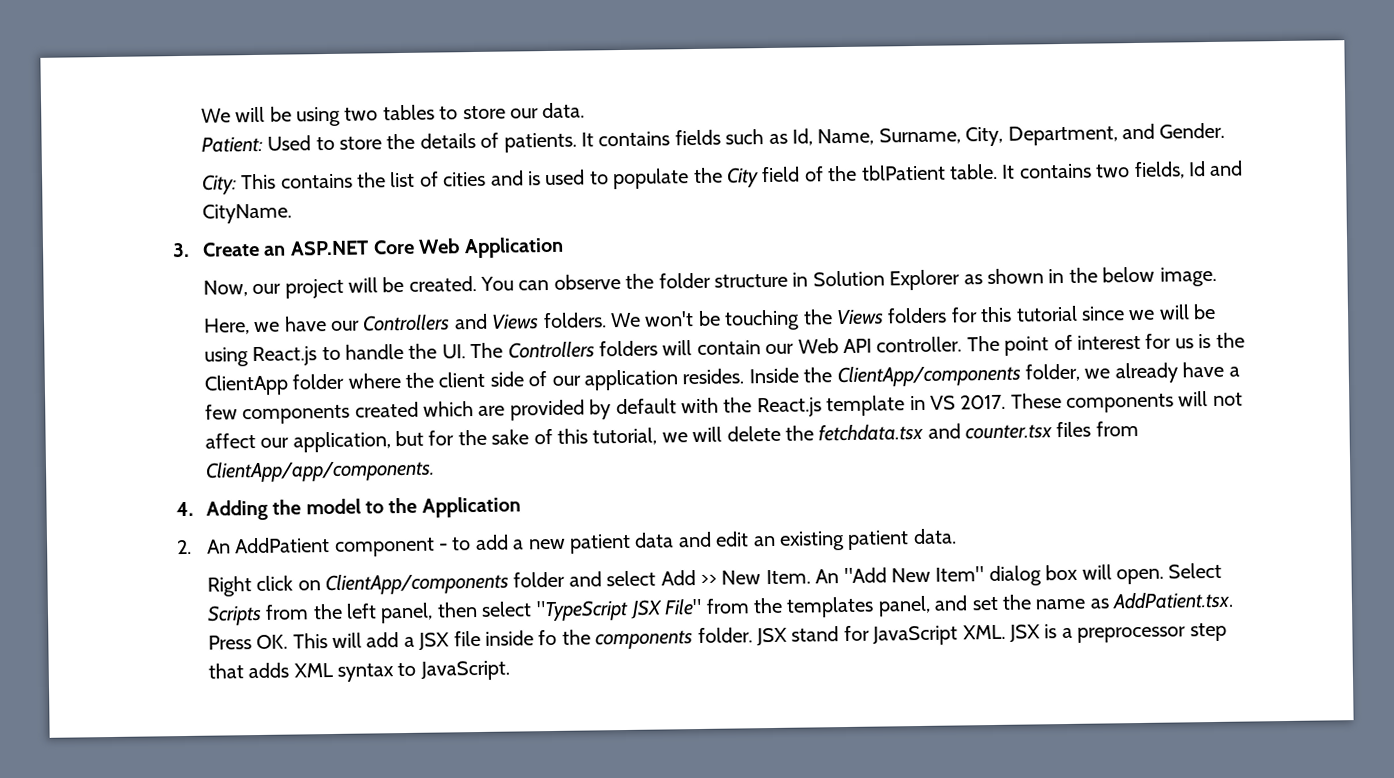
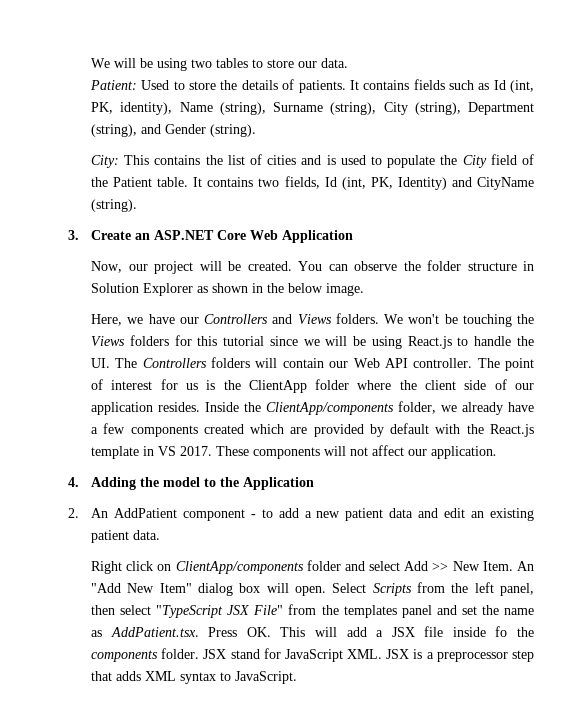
- It contains fields such as Id, Name, Surname, City, Department, and Gender.
+ It contains fields such as Id (int, PK, identity), Name (string), Surname (string), City (string), Department (string), and Gender (string).
- City: This contains the list of cities and is used to populate the City field of the tblPatient table.
+ City: This contains the list of cities and is used to populate the City field of the Patient table.
- It contains two fields, Id and CityName.
+ It contains two fields, Id (int, PK, Identity) and CityName (string).
- These components will not affect our application, but for the sake of this tutorial, we will delete the fetchdata.tsx and counter.tsx files from ClientApp/app/components.
+ These components will not affect our application.
- Select Scripts from the left panel, then select "TypeScript JSX File" from the templates panel, and set the name as AddPatient.tsx. Press OK. This will add a JSX file inside fo the components folder.
+ Select Scripts from the left panel, then select "TypeScript JSX File" from the templates panel and set the name as AddPatient.tsx. Press OK. This will add a JSX file inside fo the components folder.

